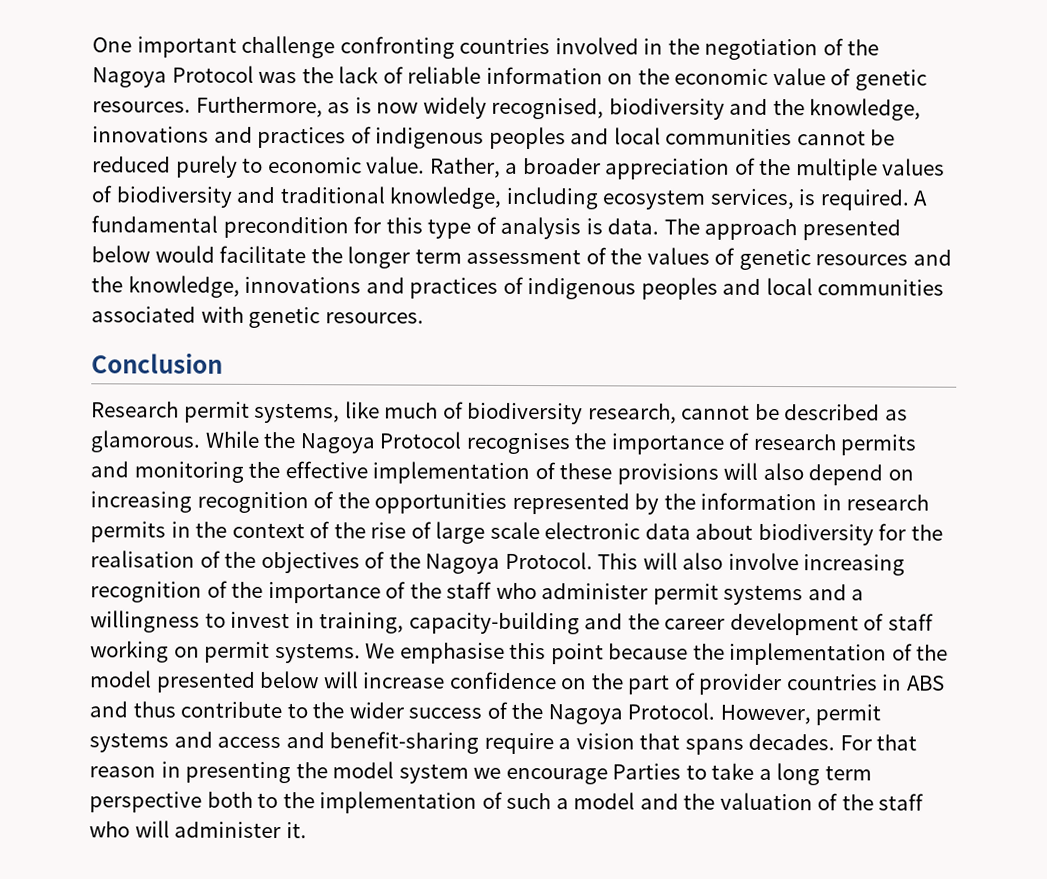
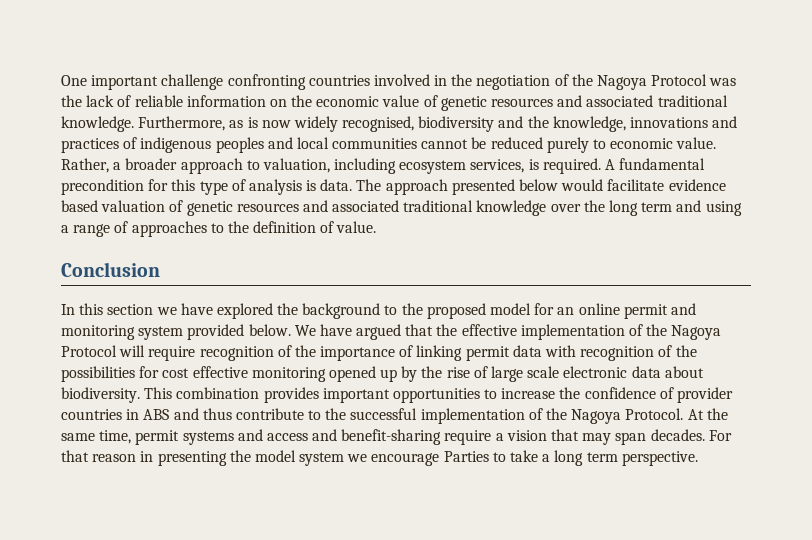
- One important challenge confronting countries involved in the negotiation of the Nagoya Protocol was the lack of reliable information on the economic value of genetic resources.
+ One important challenge confronting countries involved in the negotiation of the Nagoya Protocol was the lack of reliable information on the economic value of genetic resources and associated traditional knowledge.
- Rather, a broader appreciation of the multiple values of biodiversity and traditional knowledge, including ecosystem services, is required.
+ Rather, a broader approach to valuation, including ecosystem services, is required.
- The approach presented below would facilitate the longer term assessment of the values of genetic resources and the knowledge, innovations and practices of indigenous peoples and local communities associated with genetic resources.
+ The approach presented below would facilitate evidence based valuation of genetic resources and associated traditional knowledge over the long term and using a range of approaches to the definition of value.
  Conclusion
- Research permit systems, like much of biodiversity research, cannot be described as glamorous. While the Nagoya Protocol recognises the importance of research permits and monitoring the effective implementation of these provisions will also depend on increasing recognition of the opportunities represented by the information in research permits in the context of the rise of large scale electronic data about biodiversity for the realisation of the objectives of the Nagoya Protocol. This will also involve increasing recognition of the importance of the staff who administer permit systems and a willingness to invest in training, capacity-building and the career development of staff working on permit systems. We emphasise this point because the implementation of the model presented below will increase confidence on the part of provider countries in ABS and thus contribute to the wider success of the Nagoya Protocol. However, permit systems and access and benefit-sharing require a vision that spans decades.
+ In this section we have explored the background to the proposed model for an online permit and monitoring system provided below. We have argued that the effective implementation of the Nagoya Protocol will require recognition of the importance of linking permit data with recognition of the possibilities for cost effective monitoring opened up by the rise of large scale electronic data about biodiversity. This combination provides important opportunities to increase the confidence of provider countries in ABS and thus contribute to the successful implementation of the Nagoya Protocol. At the same time, permit systems and access and benefit-sharing require a vision that may span decades.
- For that reason in presenting the model system we encourage Parties to take a long term perspective both to the implementation of such a model and the valuation of the staff who will administer it.
+ For that reason in presenting the model system we encourage Parties to take a long term perspective.

